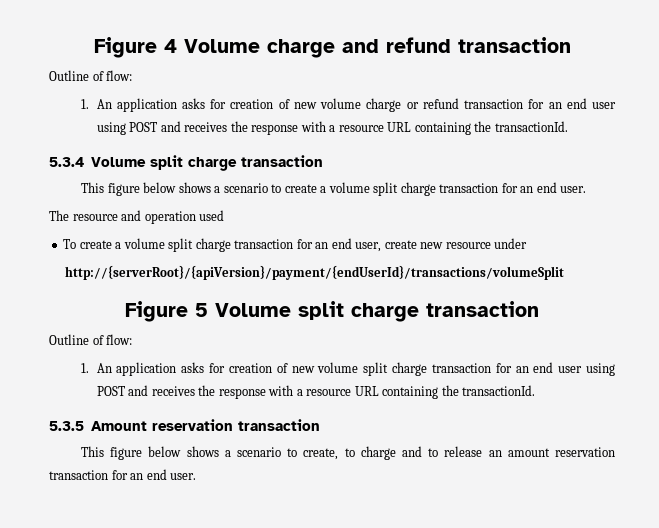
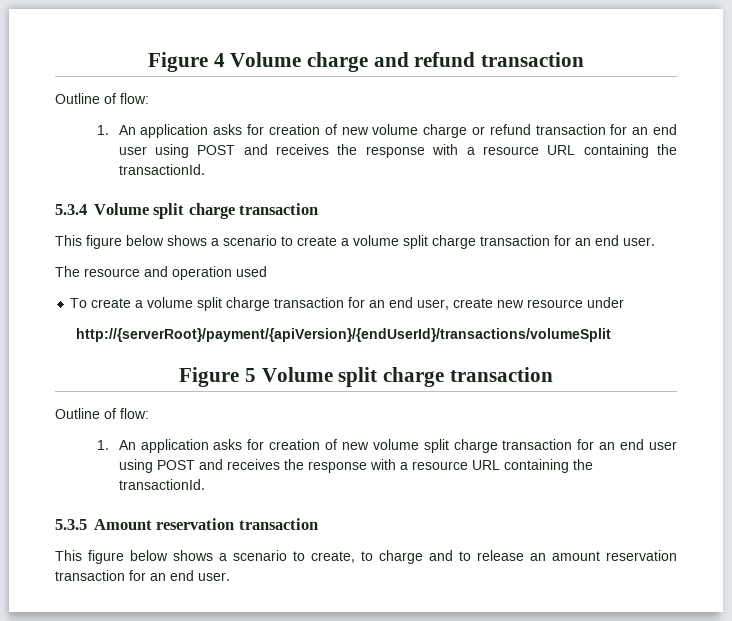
- http://{serverRoot}/{apiVersion}/payment/{endUserId}/transactions/volumeSplit
+ http://{serverRoot}/payment/{apiVersion}/{endUserId}/transactions/volumeSplit

